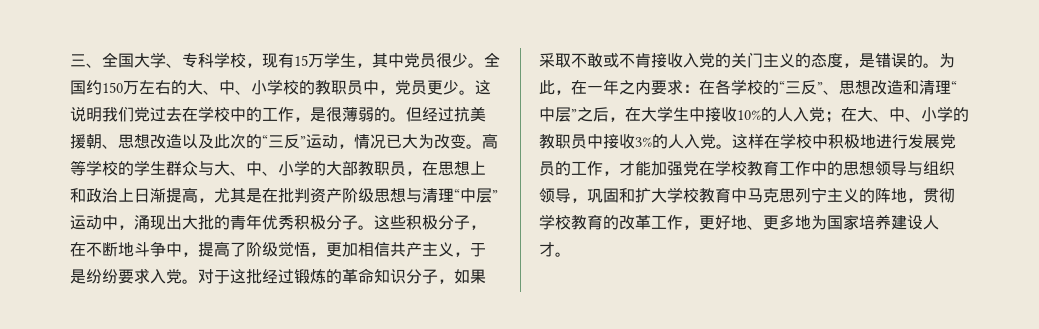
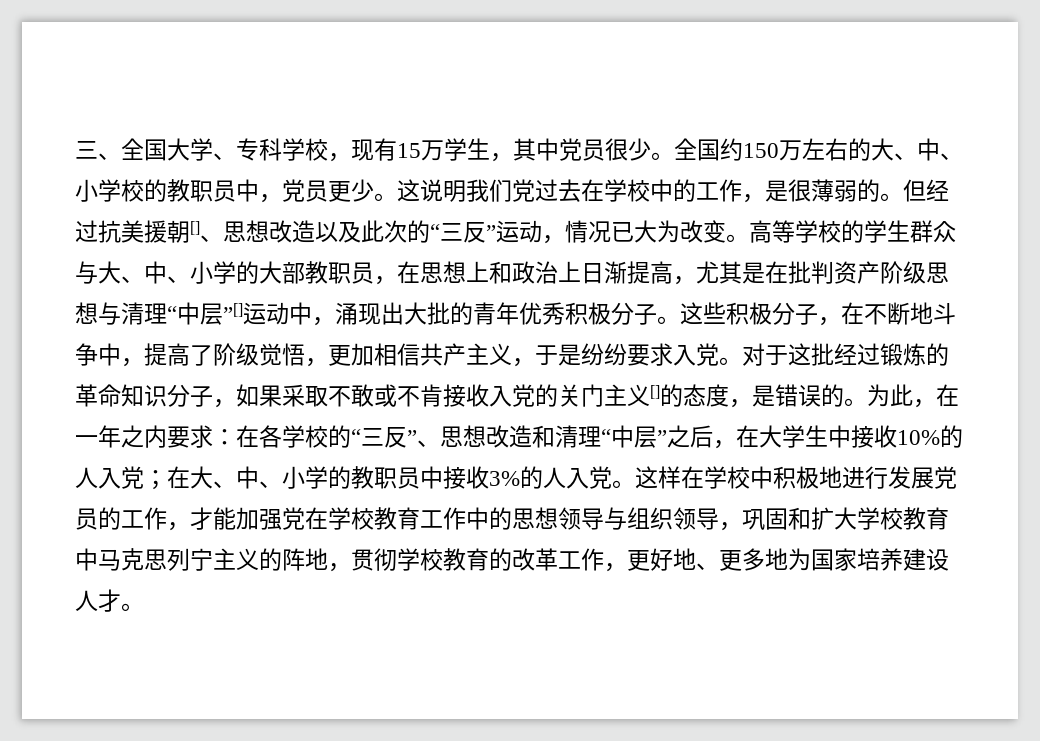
- 但经过抗美援朝、思想改造以及此次的“三反”运动，情况已大为改变。
+ 但经过抗美援朝[]、思想改造以及此次的“三反”运动，情况已大为改变。
- 高等学校的学生群众与大、中、小学的大部教职员，在思想上和政治上日渐提高，尤其是在批判资产阶级思想与清理“中层”运动中，涌现出大批的青年优秀积极分子。
+ 高等学校的学生群众与大、中、小学的大部教职员，在思想上和政治上日渐提高，尤其是在批判资产阶级思想与清理“中层”[]运动中，涌现出大批的青年优秀积极分子。
- 对于这批经过锻炼的革命知识分子，如果采取不敢或不肯接收入党的关门主义的态度，是错误的。
+ 对于这批经过锻炼的革命知识分子，如果采取不敢或不肯接收入党的关门主义[]的态度，是错误的。

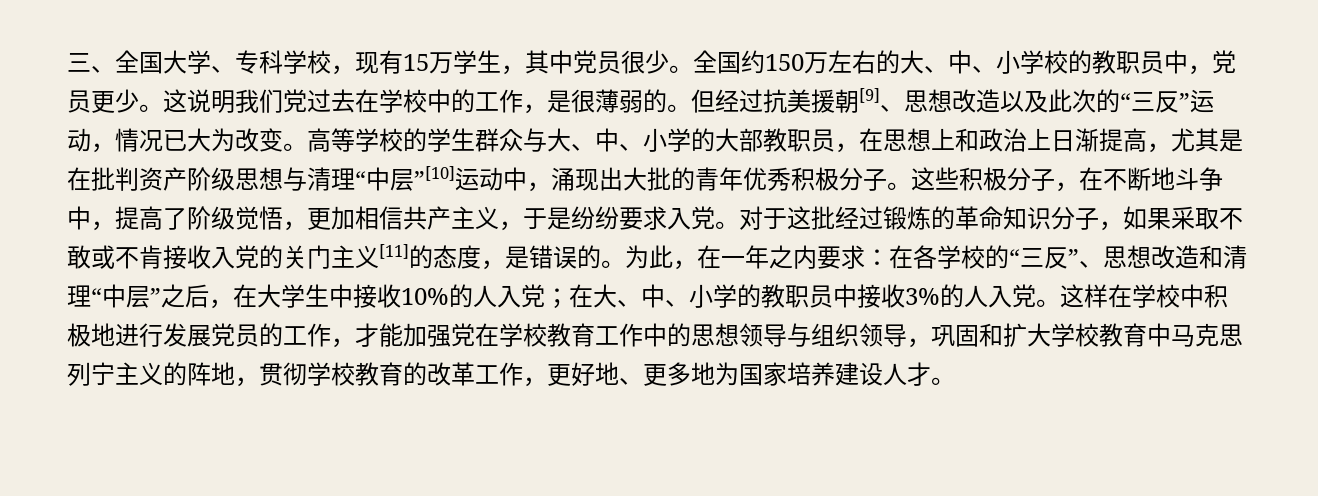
- 但经过抗美援朝[]、思想改造以及此次的“三反”运动，情况已大为改变。
+ 但经过抗美援朝[9]、思想改造以及此次的“三反”运动，情况已大为改变。
- 高等学校的学生群众与大、中、小学的大部教职员，在思想上和政治上日渐提高，尤其是在批判资产阶级思想与清理“中层”[]运动中，涌现出大批的青年优秀积极分子。
+ 高等学校的学生群众与大、中、小学的大部教职员，在思想上和政治上日渐提高，尤其是在批判资产阶级思想与清理“中层”[10]运动中，涌现出大批的青年优秀积极分子。
- 对于这批经过锻炼的革命知识分子，如果采取不敢或不肯接收入党的关门主义[]的态度，是错误的。
+ 对于这批经过锻炼的革命知识分子，如果采取不敢或不肯接收入党的关门主义[11]的态度，是错误的。

